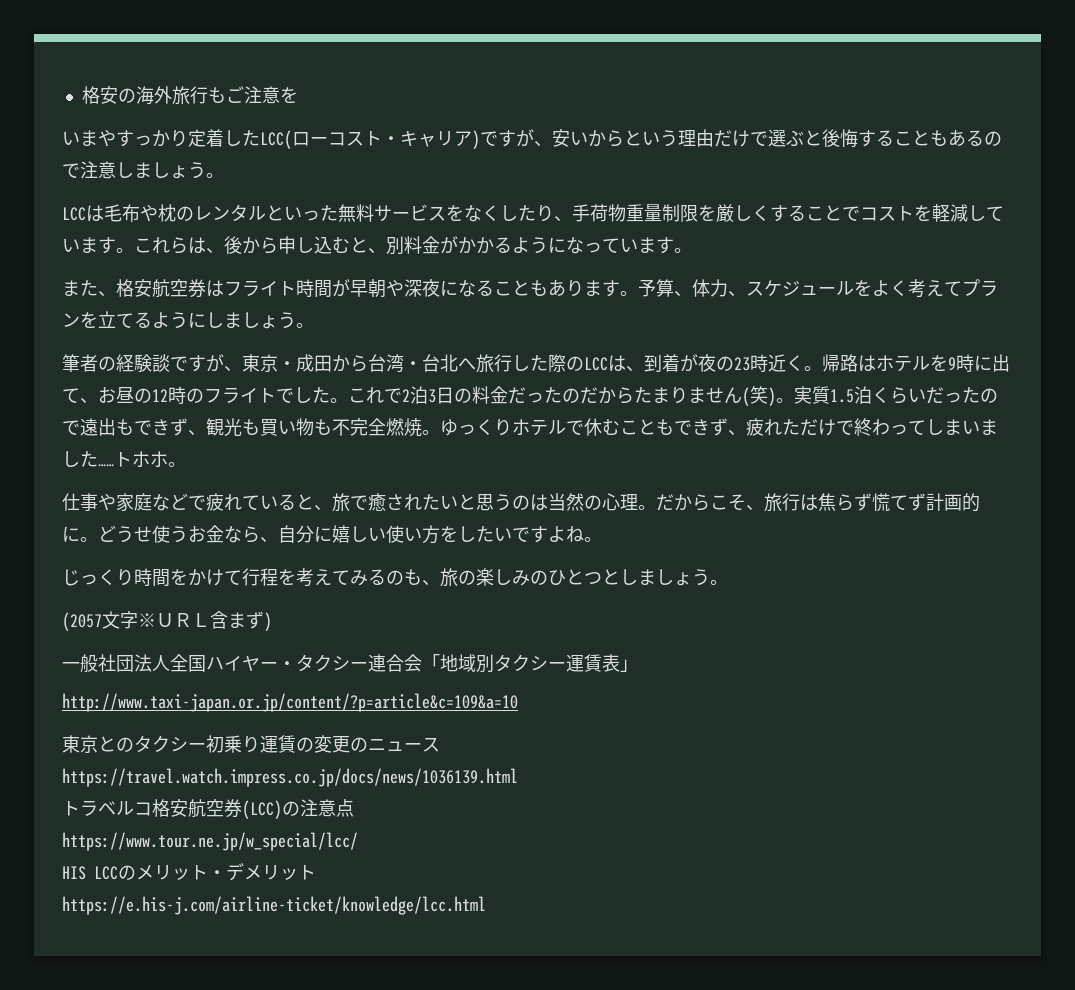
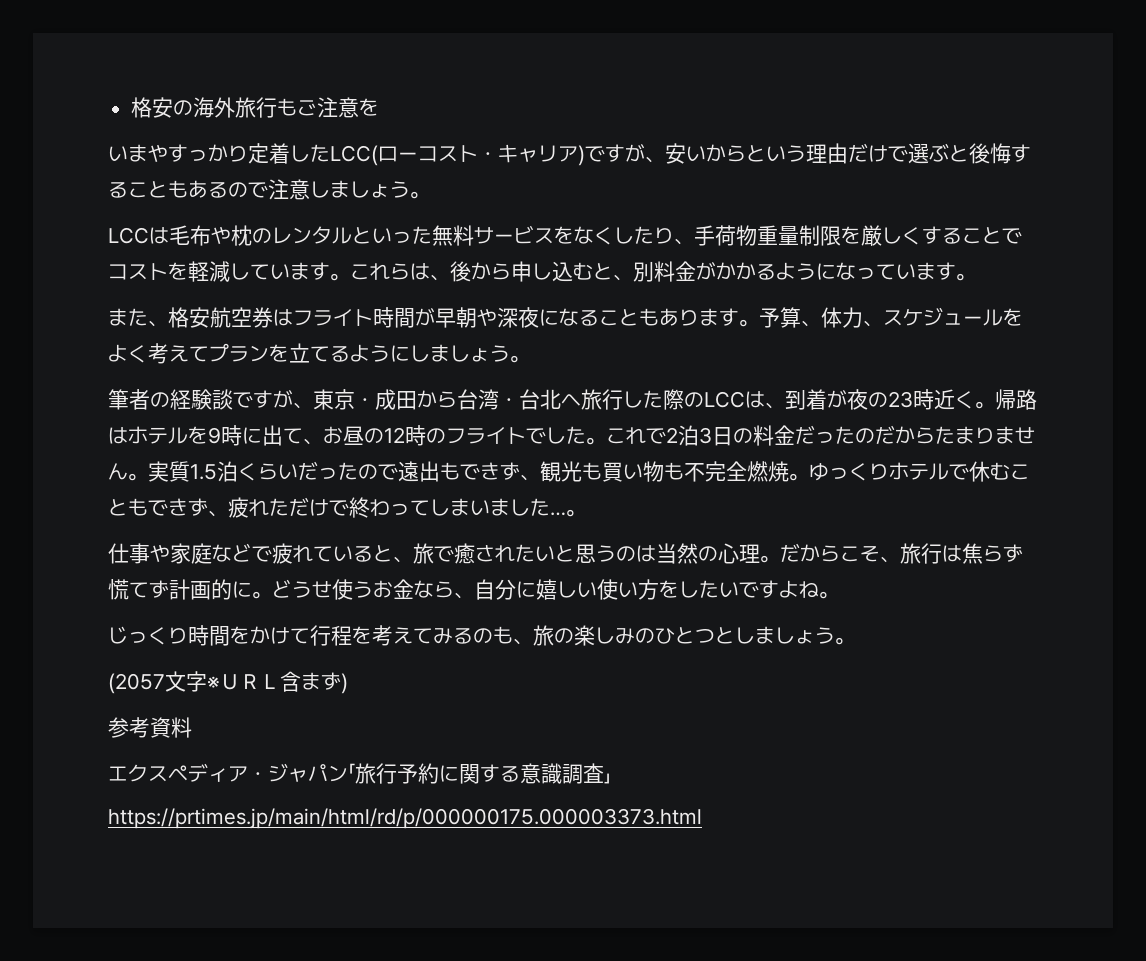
- これで2泊3日の料金だったのだからたまりません(笑)。
+ これで2泊3日の料金だったのだからたまりません。
- ゆっくりホテルで休むこともできず、疲れただけで終わってしまいました……トホホ。
+ ゆっくりホテルで休むこともできず、疲れただけで終わってしまいました…。
- 一般社団法人全国ハイヤー・タクシー連合会「地域別タクシー運賃表」
- http://www.taxi-japan.or.jp/content/?p=article&c=109&a=10
- 東京とのタクシー初乗り運賃の変更のニュース
- https://travel.watch.impress.co.jp/docs/news/1036139.html
- トラベルコ格安航空券(LCC)の注意点
- https://www.tour.ne.jp/w_special/lcc/
- HIS LCCのメリット・デメリット
- https://e.his-j.com/airline-ticket/knowledge/lcc.html
+ 参考資料
+ エクスペディア・ジャパン「旅行予約に関する意識調査」
+ https://prtimes.jp/main/html/rd/p/000000175.000003373.html

